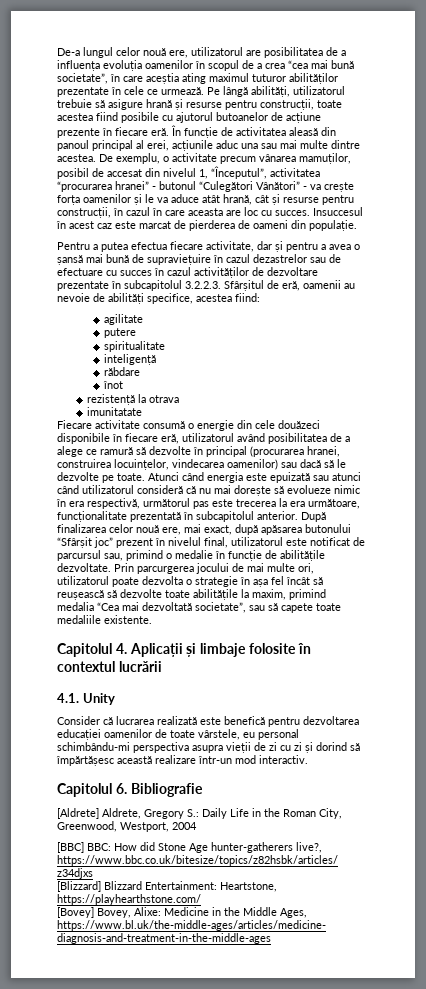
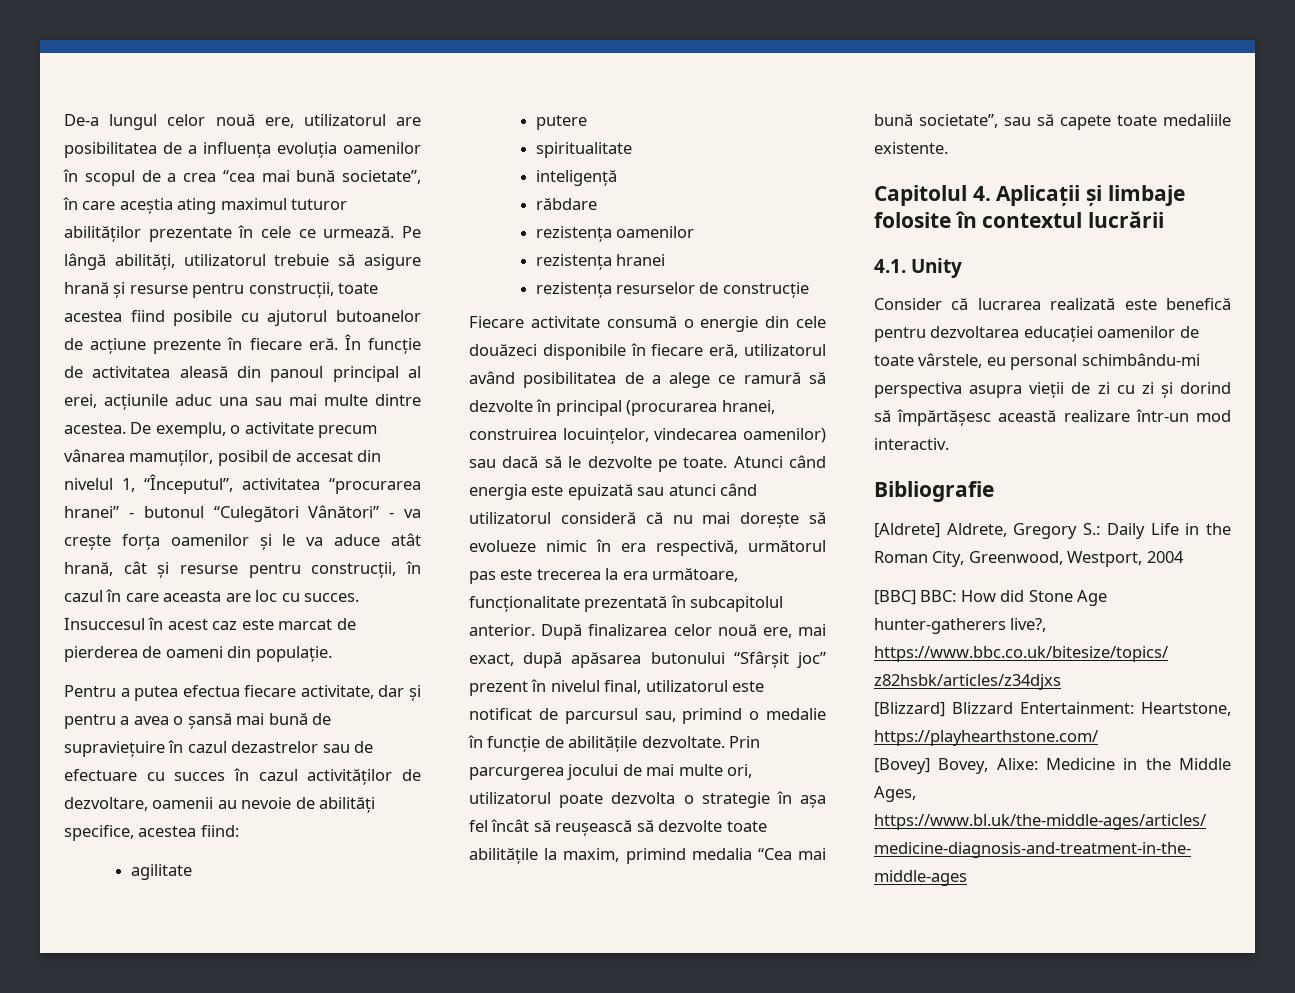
- Pentru a putea efectua fiecare activitate, dar și pentru a avea o șansă mai bună de supraviețuire în cazul dezastrelor sau de efectuare cu succes în cazul activităților de dezvoltare prezentate în subcapitolul 3.2.2.3. Sfârșitul de eră, oamenii au nevoie de abilități specifice, acestea fiind:
+ Pentru a putea efectua fiecare activitate, dar și pentru a avea o șansă mai bună de supraviețuire în cazul dezastrelor sau de efectuare cu succes în cazul activităților de dezvoltare, oamenii au nevoie de abilități specifice, acestea fiind:
- înot
- rezistență la otrava
- imunitatate
+ rezistența oamenilor
+ rezistența hranei
+ rezistența resurselor de construcție
- Prin parcurgerea jocului de mai multe ori, utilizatorul poate dezvolta o strategie în așa fel încât să reușească să dezvolte toate abilitățile la maxim, primind medalia “Cea mai dezvoltată societate”, sau să capete toate medaliile existente.
+ Prin parcurgerea jocului de mai multe ori, utilizatorul poate dezvolta o strategie în așa fel încât să reușească să dezvolte toate abilitățile la maxim, primind medalia “Cea mai bună societate”, sau să capete toate medaliile existente.
- Capitolul 6. Bibliografie
+ Bibliografie

